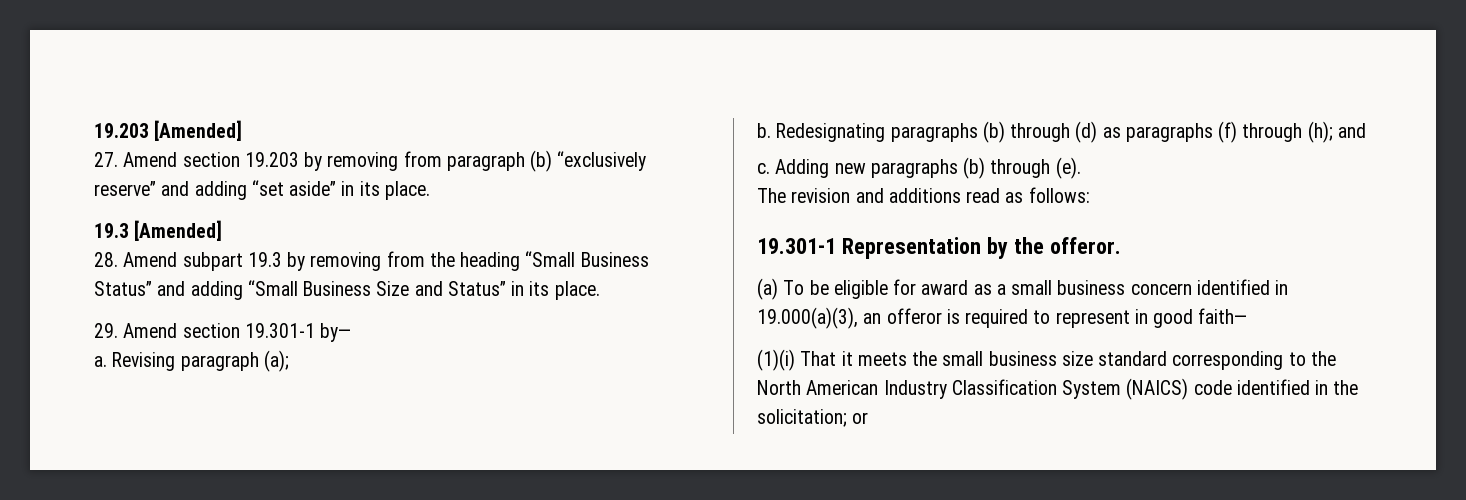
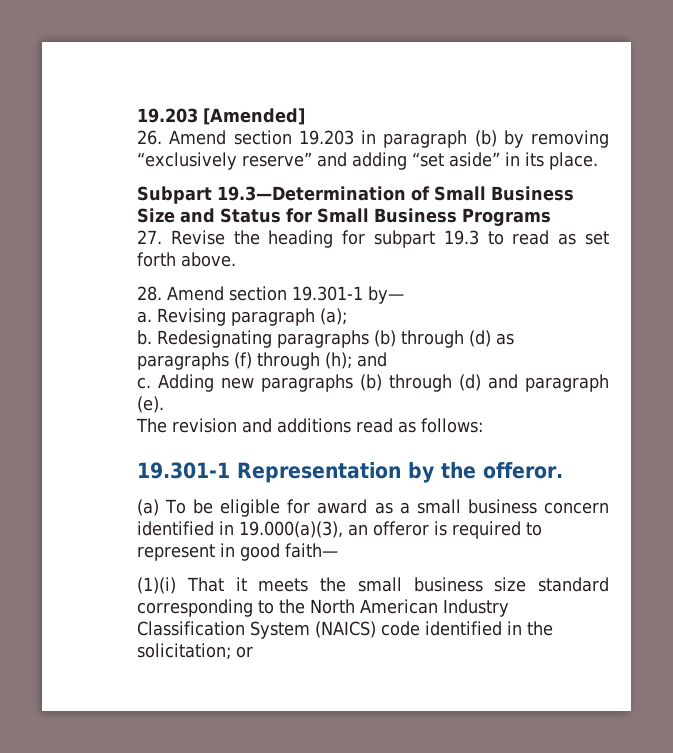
- 27. Amend section 19.203 by removing from paragraph (b) “exclusively reserve” and adding “set aside” in its place.
+ 26. Amend section 19.203 in paragraph (b) by removing “exclusively reserve” and adding “set aside” in its place.
- 19.3 [Amended]
- 28. Amend subpart 19.3 by removing from the heading “Small Business Status” and adding “Small Business Size and Status” in its place.
- 29. Amend section 19.301-1 by—
+ Subpart 19.3—Determination of Small Business Size and Status for Small Business Programs
+ 27. Revise the heading for subpart 19.3 to read as set forth above.
+ 28. Amend section 19.301-1 by—
- Adding new paragraphs (b) through (e).
+ Adding new paragraphs (b) through (d) and paragraph (e).

